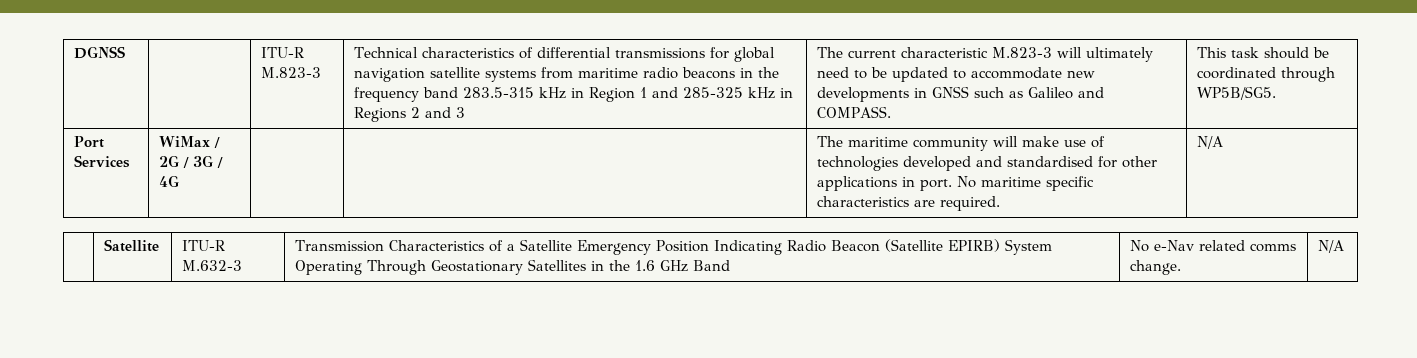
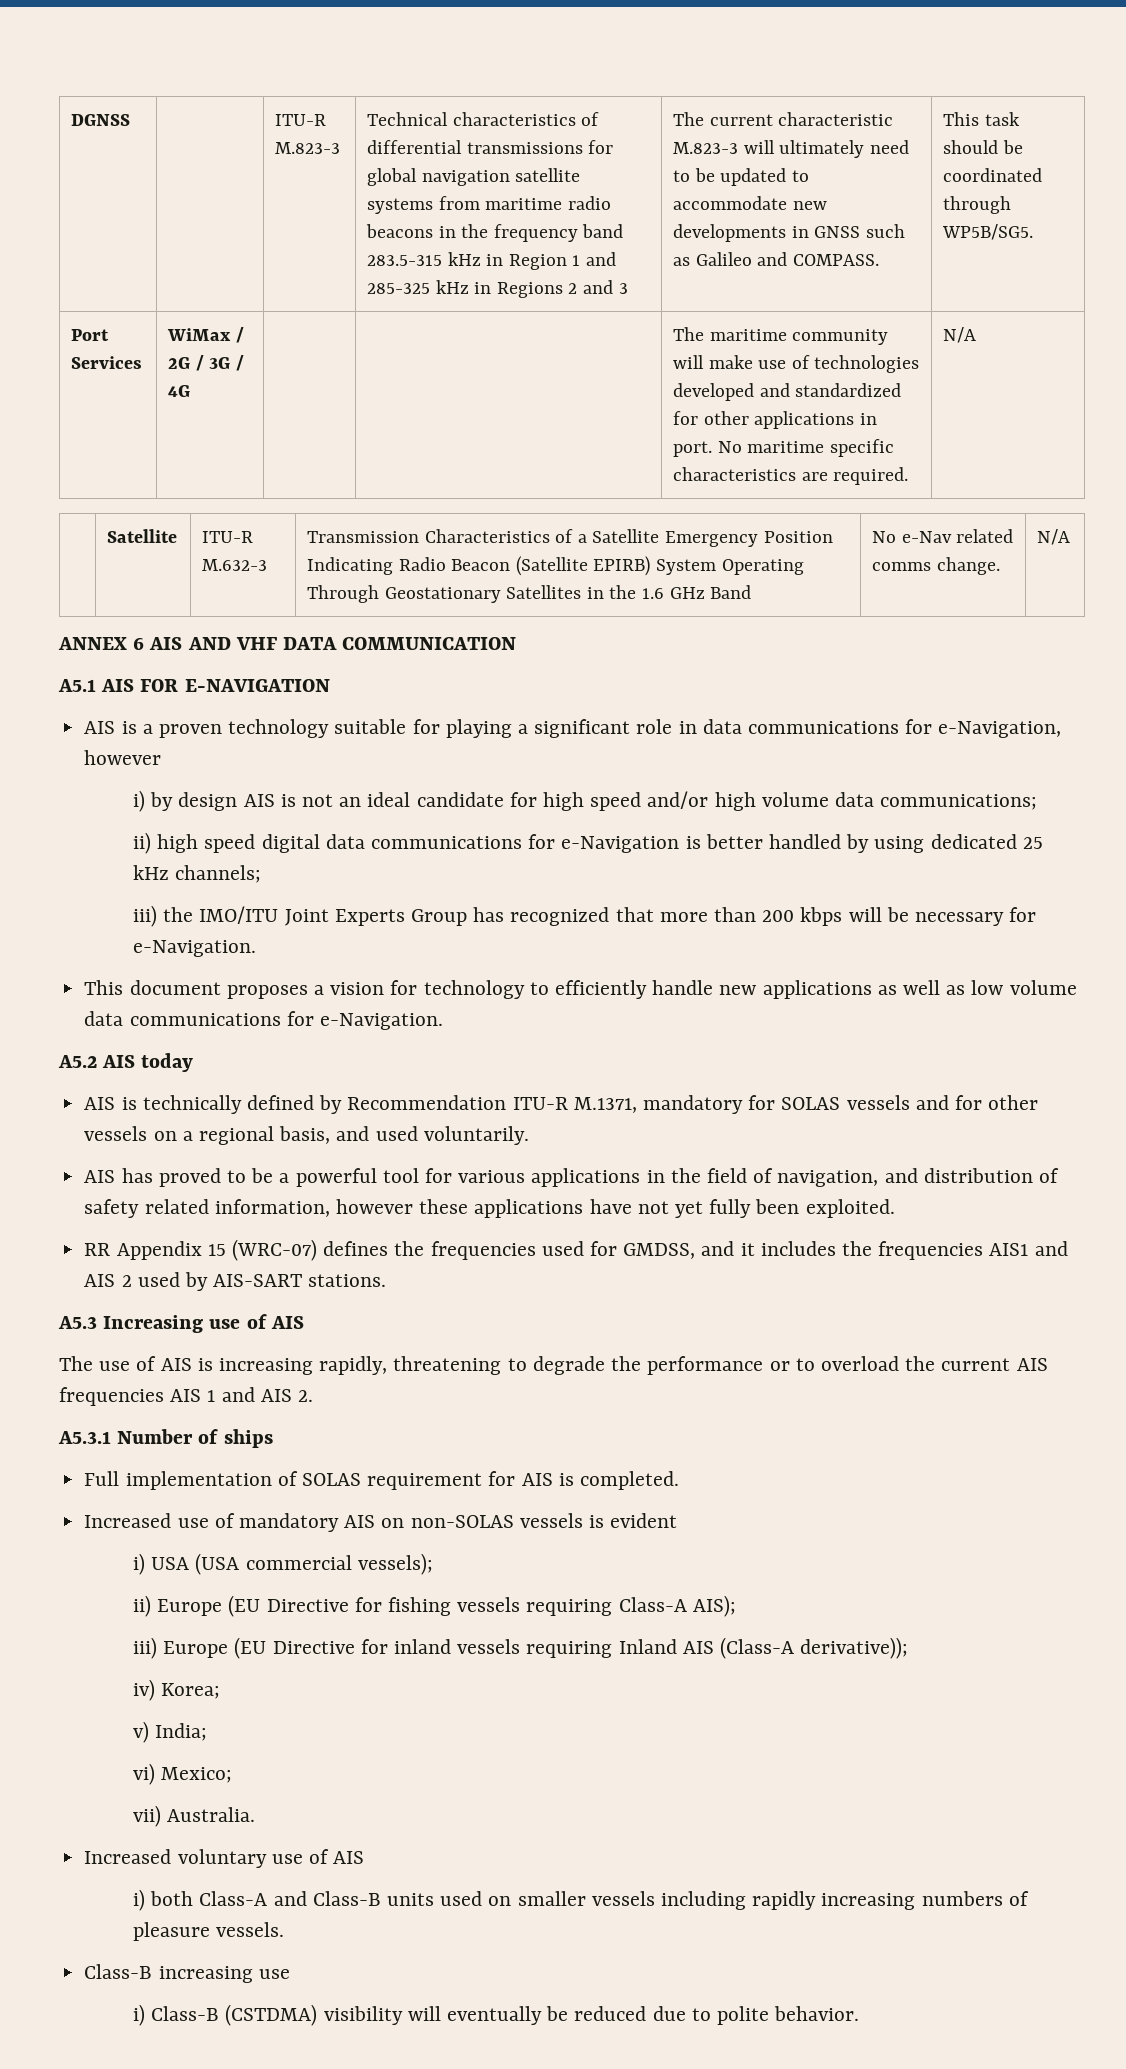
- Port Services | WiMax / 2G / 3G / 4G | | | The maritime community will make use of technologies developed and standardised for other applications in port. No maritime specific characteristics are required. | N/A
+ Port Services | WiMax / 2G / 3G / 4G | | | The maritime community will make use of technologies developed and standardized for other applications in port. No maritime specific characteristics are required. | N/A
+ ANNEX 6 AIS AND VHF DATA COMMUNICATION
+ A5.1 AIS FOR E-NAVIGATION
+ AIS is a proven technology suitable for playing a significant role in data communications for e-Navigation, however
+ i) by design AIS is not an ideal candidate for high speed and/or high volume data communications;
+ ii) high speed digital data communications for e-Navigation is better handled by using dedicated 25 kHz channels;
+ iii) the IMO/ITU Joint Experts Group has recognized that more than 200 kbps will be necessary for e-Navigation.
+ This document proposes a vision for technology to efficiently handle new applications as well as low volume data communications for e-Navigation.
+ A5.2 AIS today
+ AIS is technically defined by Recommendation ITU-R M.1371, mandatory for SOLAS vessels and for other vessels on a regional basis, and used voluntarily.
+ AIS has proved to be a powerful tool for various applications in the field of navigation, and distribution of safety related information, however these applications have not yet fully been exploited.
+ RR Appendix 15 (WRC-07) defines the frequencies used for GMDSS, and it includes the frequencies AIS1 and AIS 2 used by AIS-SART stations.
+ A5.3 Increasing use of AIS
+ The use of AIS is increasing rapidly, threatening to degrade the performance or to overload the current AIS frequencies AIS 1 and AIS 2.
+ A5.3.1 Number of ships
+ Full implementation of SOLAS requirement for AIS is completed.
+ Increased use of mandatory AIS on non-SOLAS vessels is evident
+ i) USA (USA commercial vessels);
+ ii) Europe (EU Directive for fishing vessels requiring Class-A AIS);
+ iii) Europe (EU Directive for inland vessels requiring Inland AIS (Class-A derivative));
+ iv) Korea;
+ v) India;
+ vi) Mexico;
+ vii) Australia.
+ Increased voluntary use of AIS
+ i) both Class-A and Class-B units used on smaller vessels including rapidly increasing numbers of pleasure vessels.
+ Class-B increasing use
+ i) Class-B (CSTDMA) visibility will eventually be reduced due to polite behavior.

